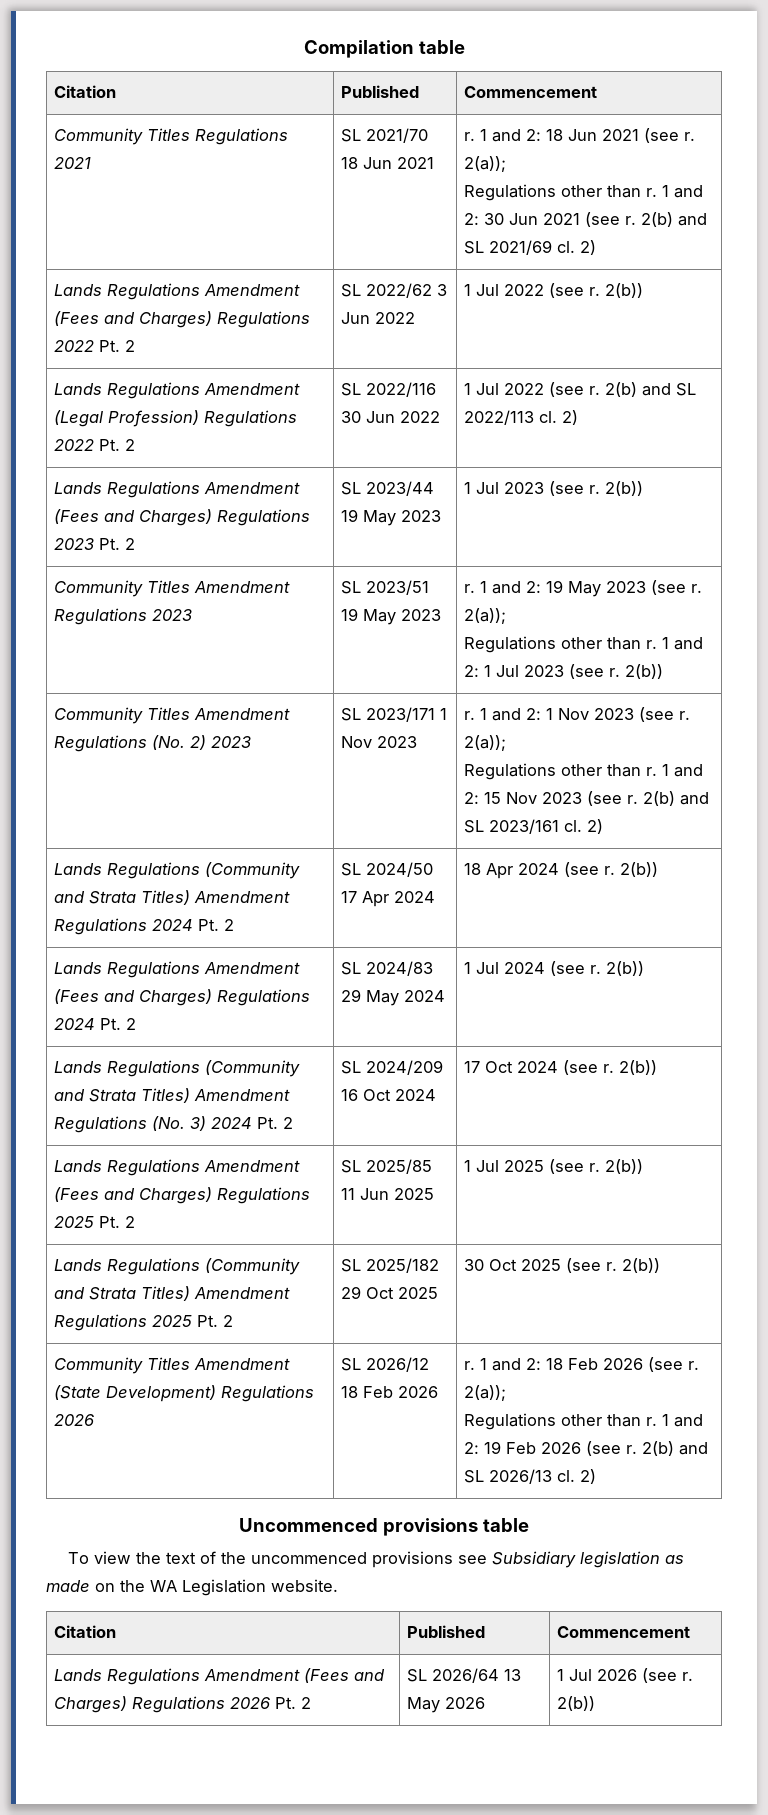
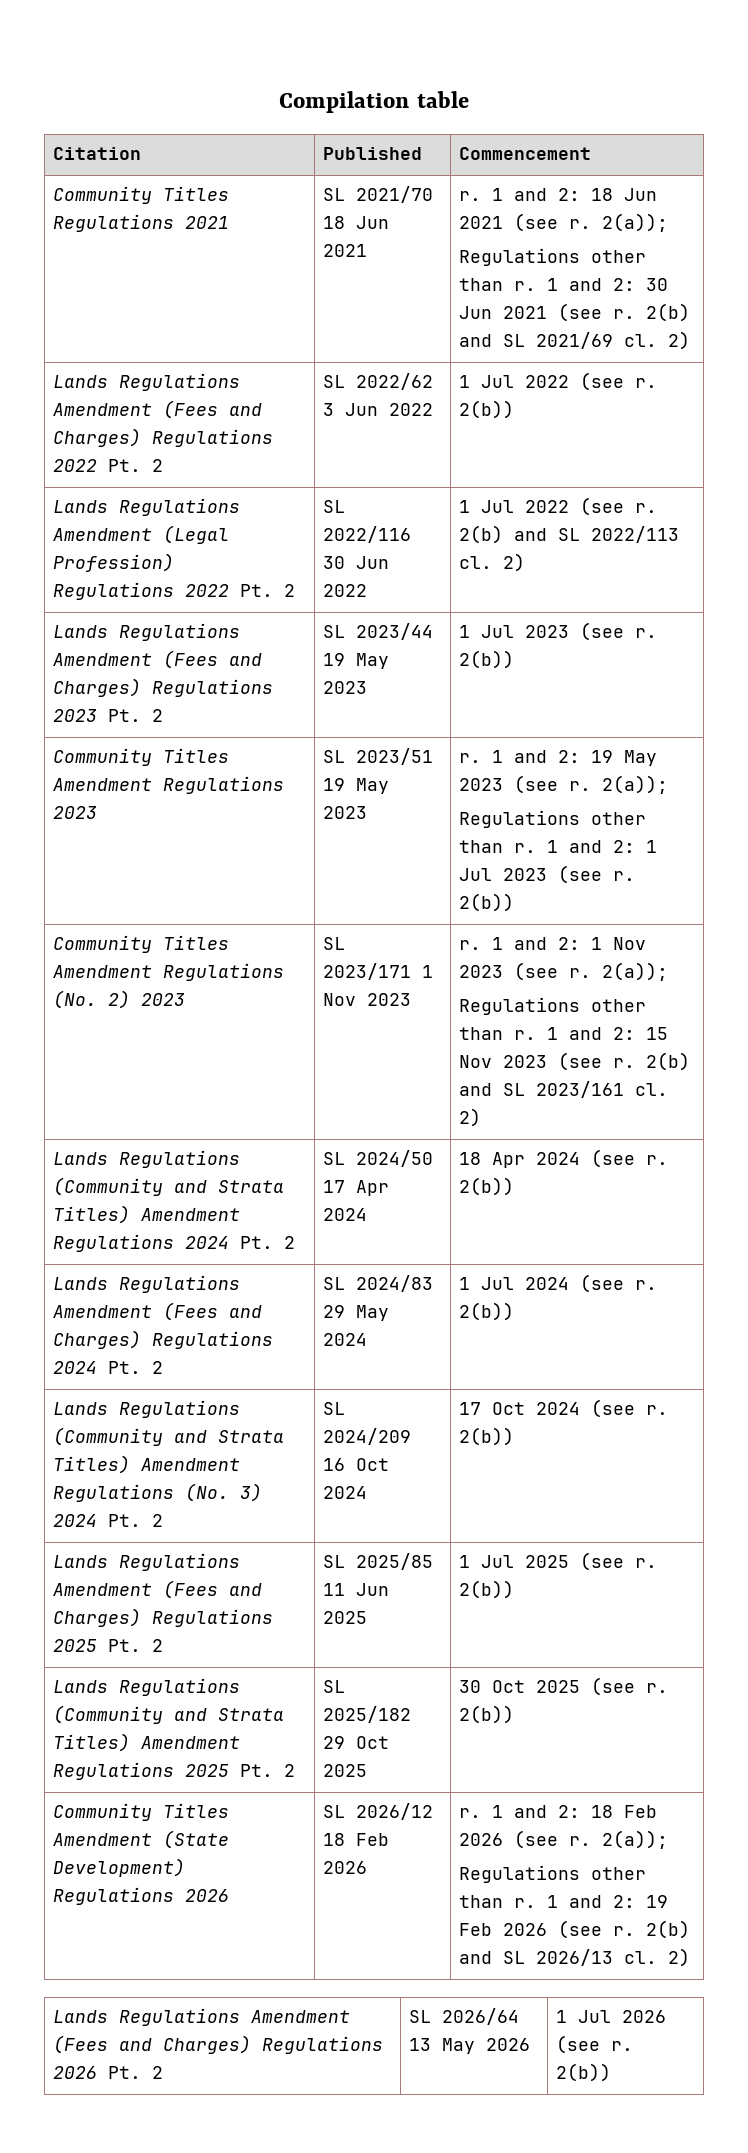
- Uncommenced provisions table
- To view the text of the uncommenced provisions see Subsidiary legislation as made on the WA Legislation website.
- Citation | Published | Commencement

